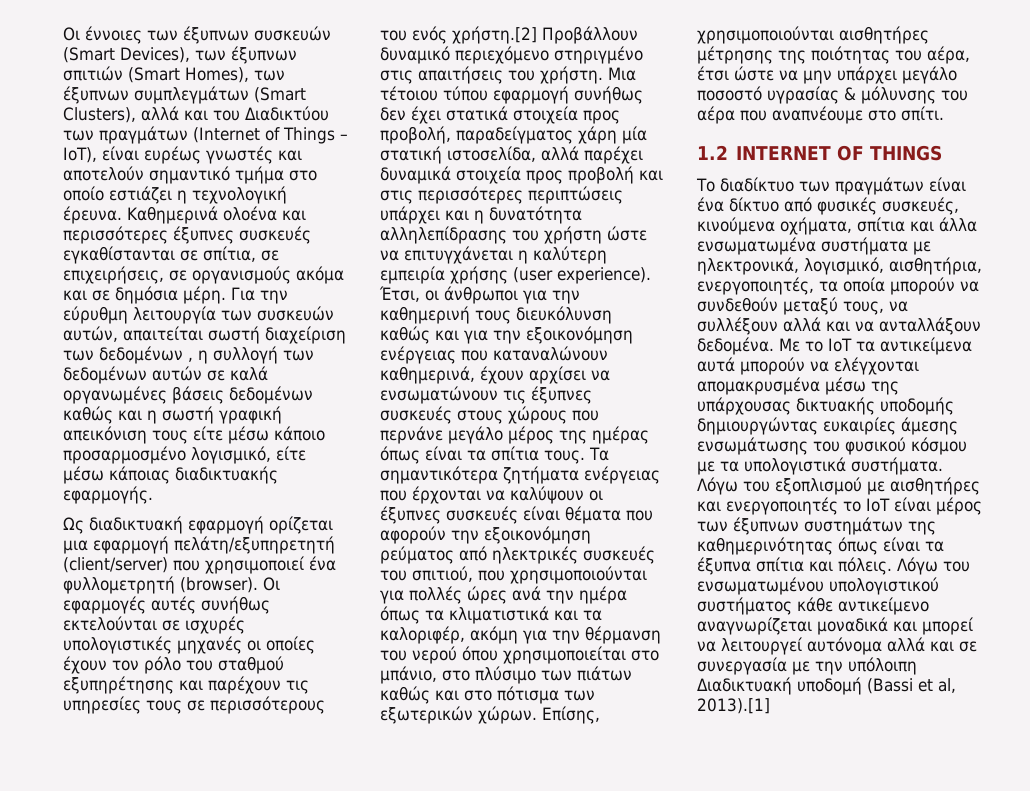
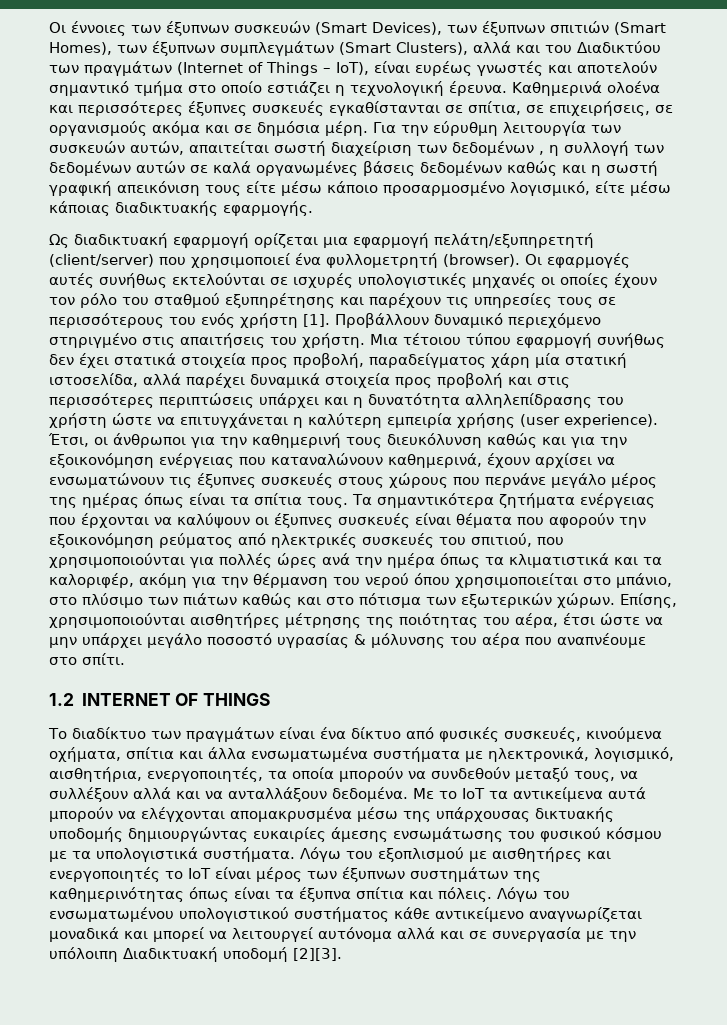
- Οι εφαρμογές αυτές συνήθως εκτελούνται σε ισχυρές υπολογιστικές μηχανές οι οποίες έχουν τον ρόλο του σταθμού εξυπηρέτησης και παρέχουν τις υπηρεσίες τους σε περισσότερους του ενός χρήστη.[2] Προβάλλουν δυναμικό περιεχόμενο στηριγμένο στις απαιτήσεις του χρήστη.
+ Οι εφαρμογές αυτές συνήθως εκτελούνται σε ισχυρές υπολογιστικές μηχανές οι οποίες έχουν τον ρόλο του σταθμού εξυπηρέτησης και παρέχουν τις υπηρεσίες τους σε περισσότερους του ενός χρήστη [1]. Προβάλλουν δυναμικό περιεχόμενο στηριγμένο στις απαιτήσεις του χρήστη.
- Λόγω του ενσωματωμένου υπολογιστικού συστήματος κάθε αντικείμενο αναγνωρίζεται μοναδικά και μπορεί να λειτουργεί αυτόνομα αλλά και σε συνεργασία με την υπόλοιπη Διαδικτυακή υποδομή (Bassi et al, 2013).[1]
+ Λόγω του ενσωματωμένου υπολογιστικού συστήματος κάθε αντικείμενο αναγνωρίζεται μοναδικά και μπορεί να λειτουργεί αυτόνομα αλλά και σε συνεργασία με την υπόλοιπη Διαδικτυακή υποδομή [2][3].

